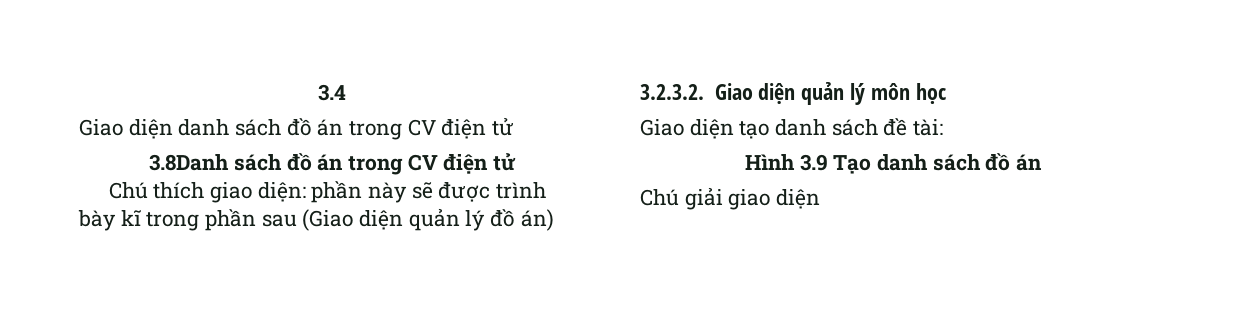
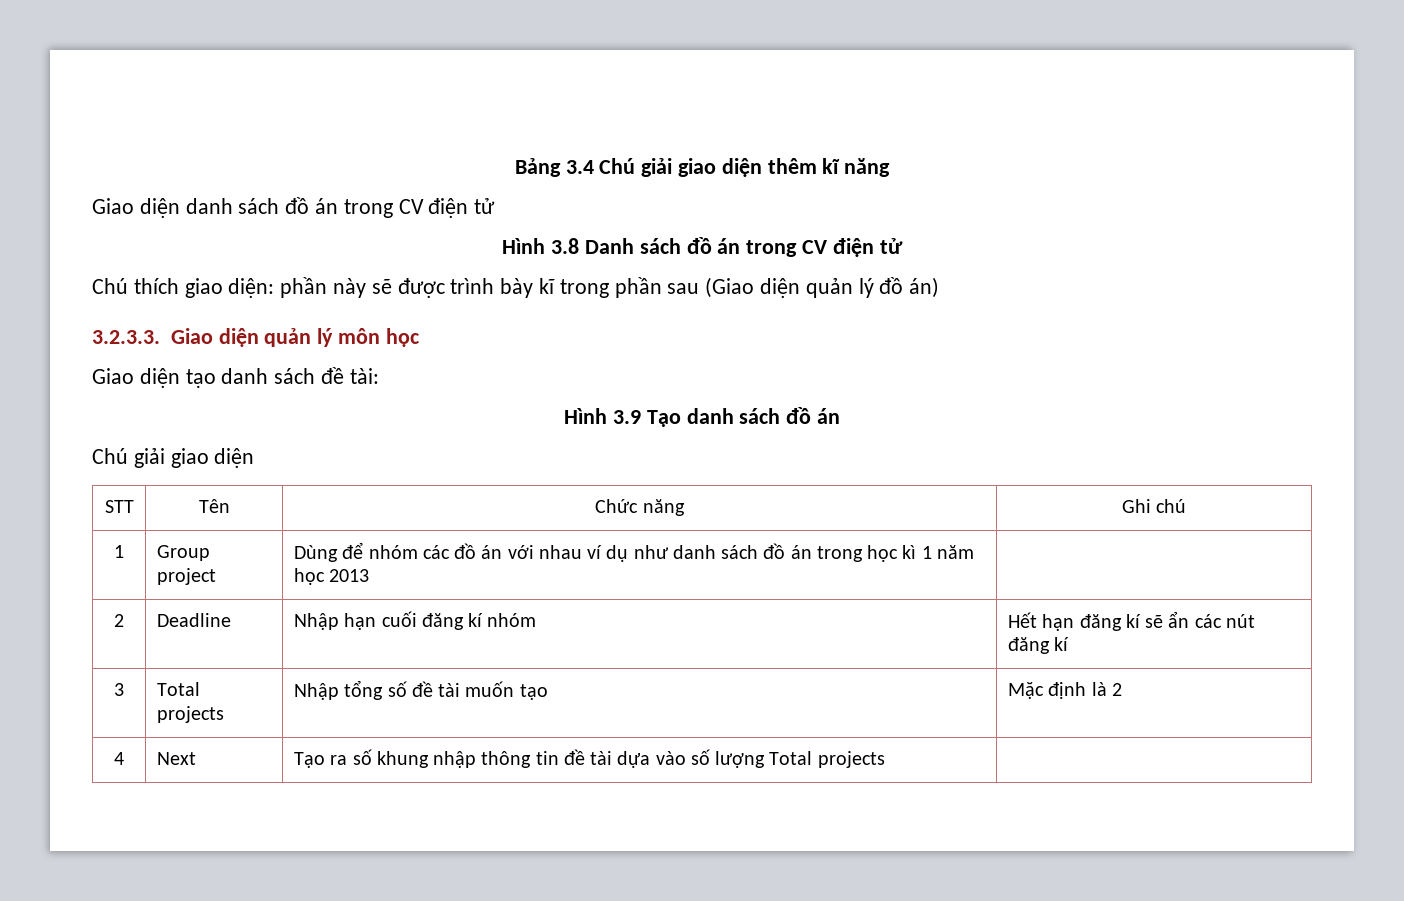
- 3.4
+ Bảng 3.4 Chú giải giao diện thêm kĩ năng
- 3.8Danh sách đồ án trong CV điện tử
+ Hình 3.8 Danh sách đồ án trong CV điện tử
- 3.2.3.2. Giao diện quản lý môn học
+ 3.2.3.3. Giao diện quản lý môn học
+ STT | Tên | Chức năng | Ghi chú
+ 1 | Group project | Dùng để nhóm các đồ án với nhau ví dụ như danh sách đồ án trong học kì 1 năm học 2013 |
+ 2 | Deadline | Nhập hạn cuối đăng kí nhóm | Hết hạn đăng kí sẽ ẩn các nút đăng kí
+ 3 | Total projects | Nhập tổng số đề tài muốn tạo | Mặc định là 2
+ 4 | Next | Tạo ra số khung nhập thông tin đề tài dựa vào số lượng Total projects |

